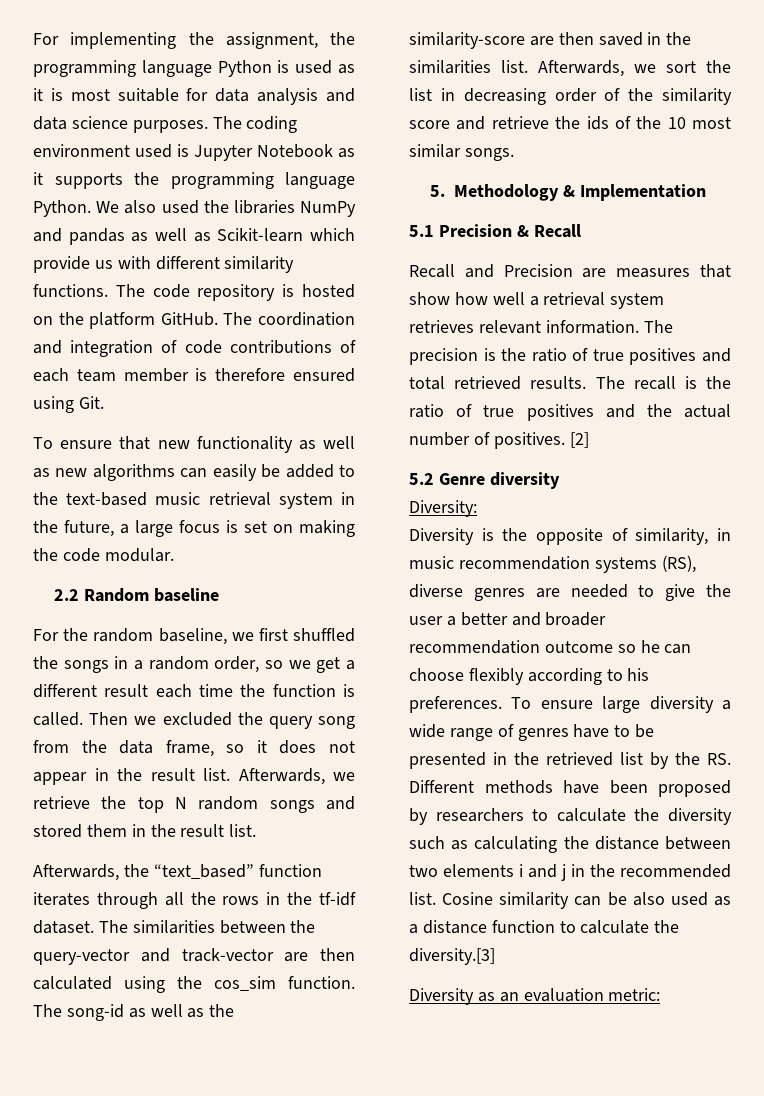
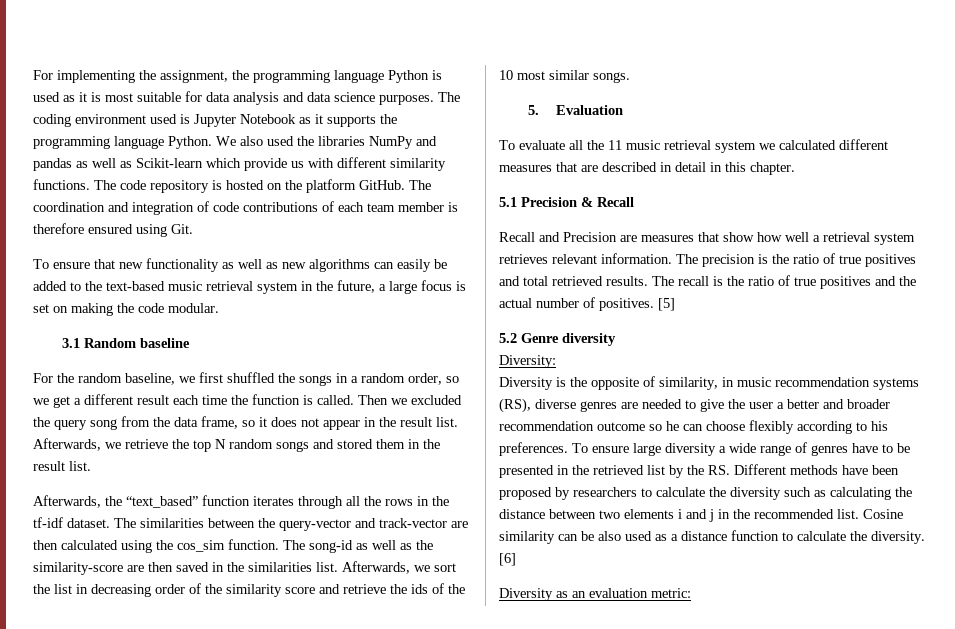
- 2.2 Random baseline
+ 3.1 Random baseline
- 5. Methodology & Implementation
+ 5. Evaluation
+ To evaluate all the 11 music retrieval system we calculated different measures that are described in detail in this chapter.
- [2]
+ [5]
- Cosine similarity can be also used as a distance function to calculate the diversity.[3]
+ Cosine similarity can be also used as a distance function to calculate the diversity. [6]

